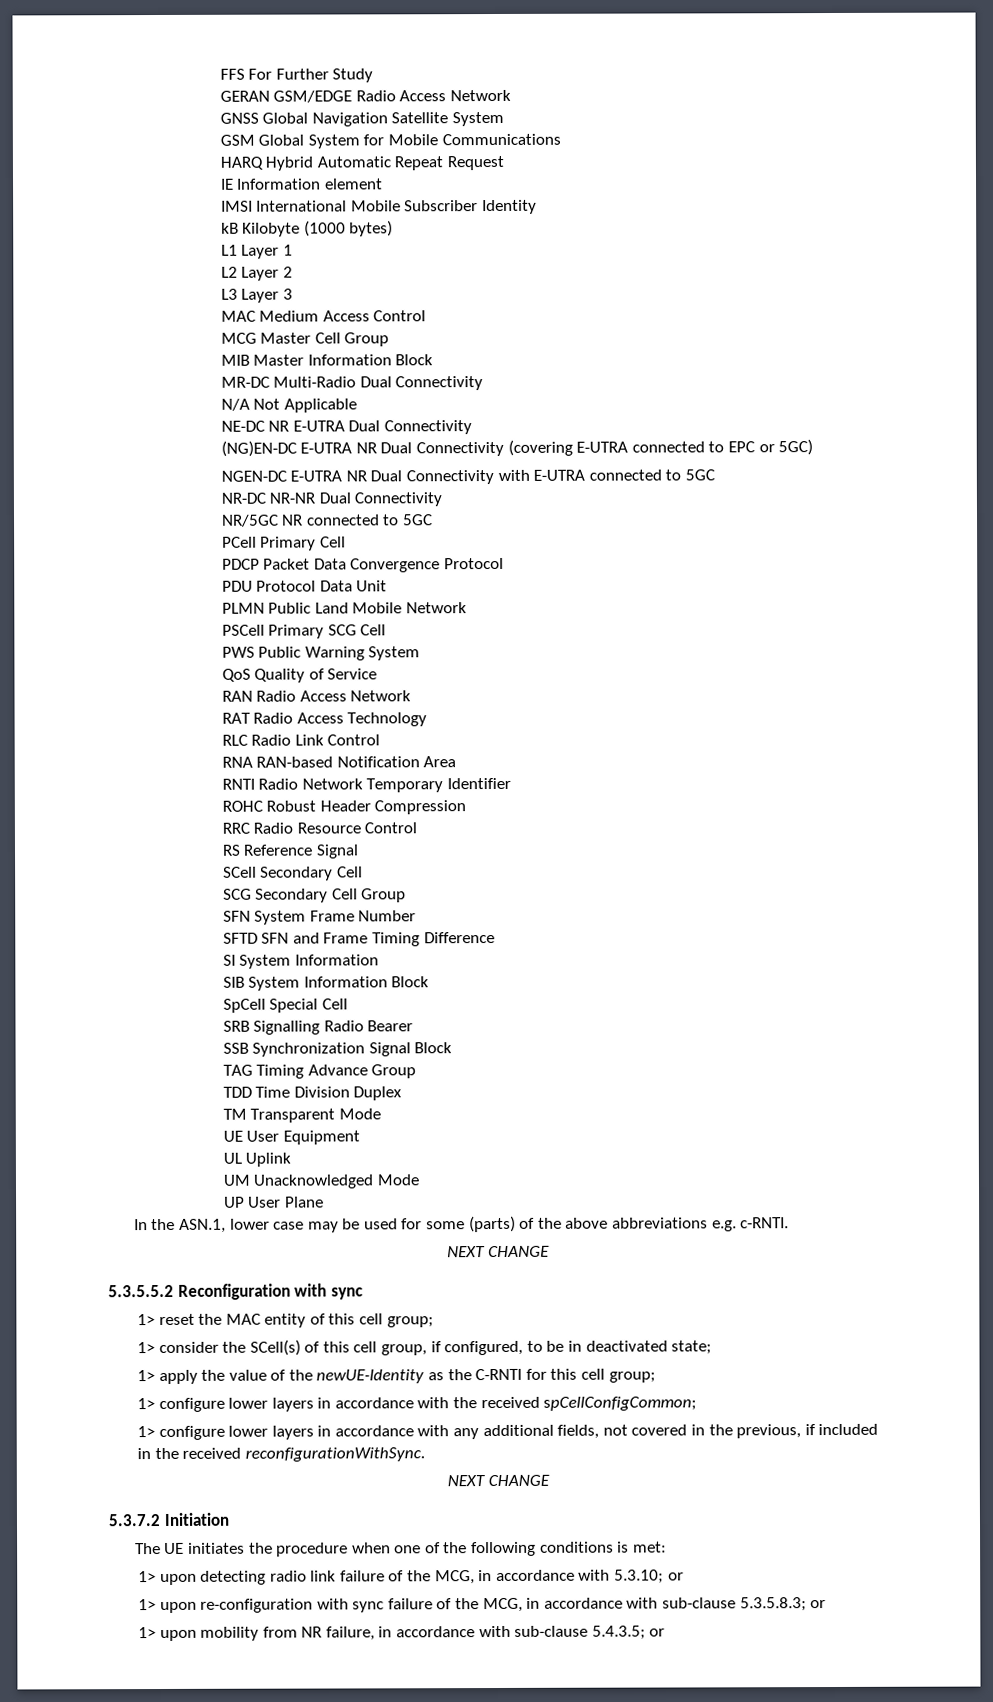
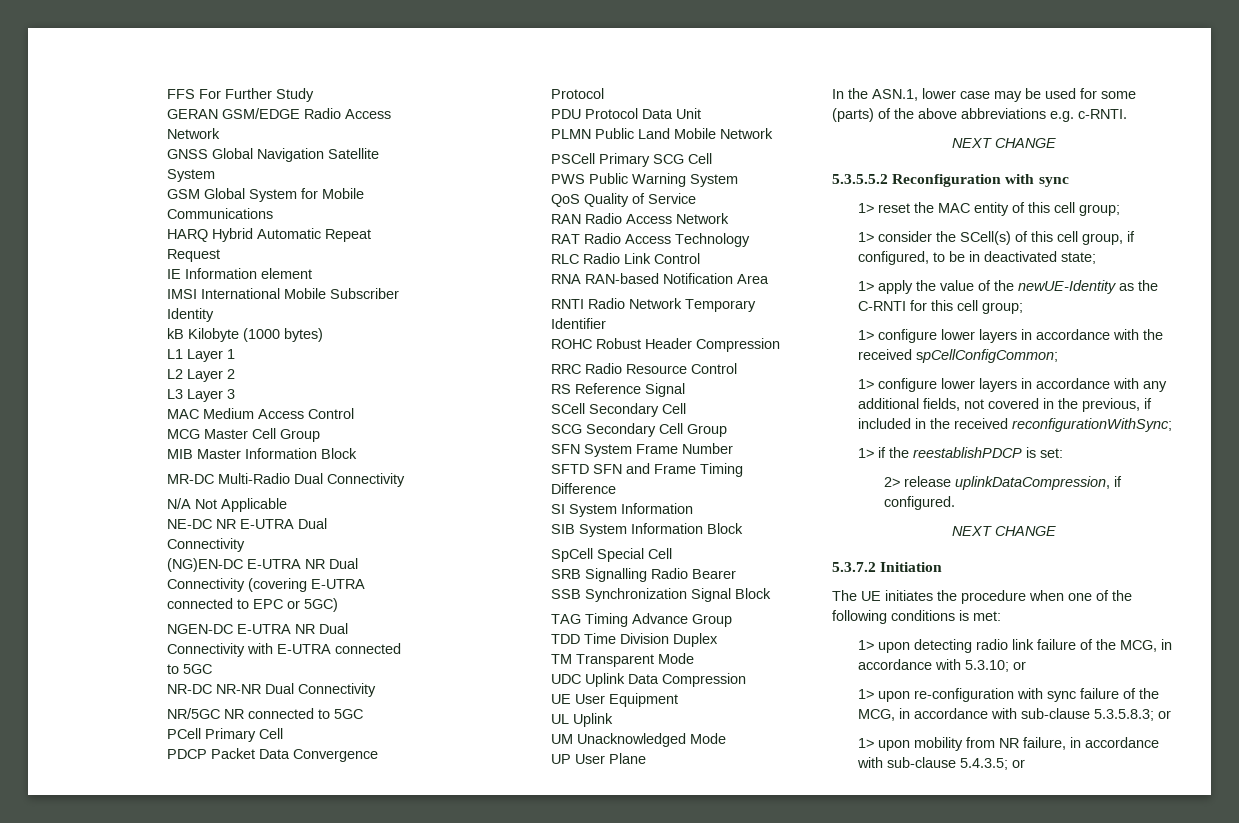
+ UDC Uplink Data Compression
- 1> configure lower layers in accordance with any additional fields, not covered in the previous, if included in the received reconfigurationWithSync.
+ 1> configure lower layers in accordance with any additional fields, not covered in the previous, if included in the received reconfigurationWithSync;
+ 1> if the reestablishPDCP is set:
+ 2> release uplinkDataCompression, if configured.

